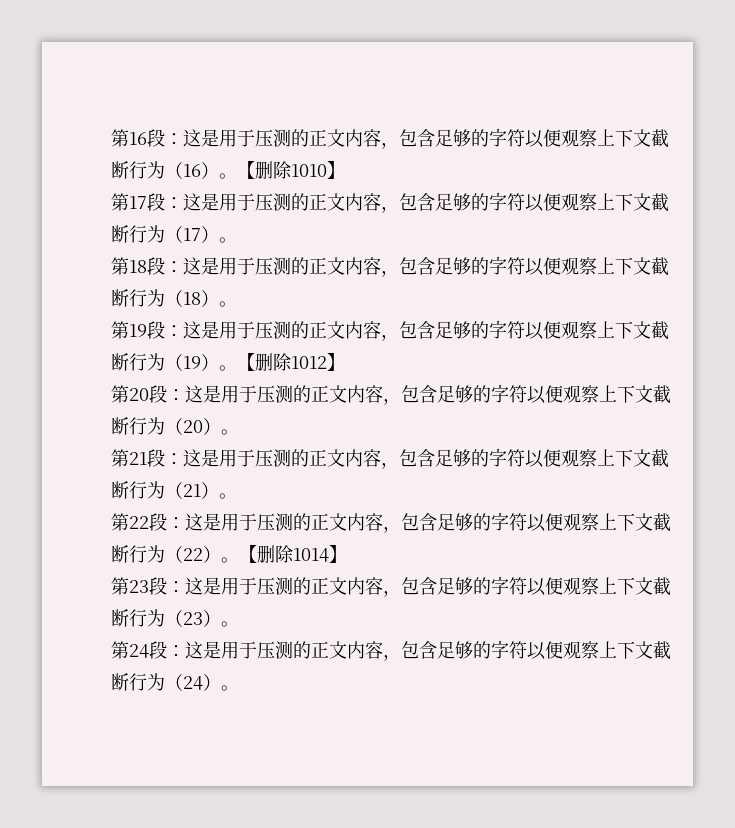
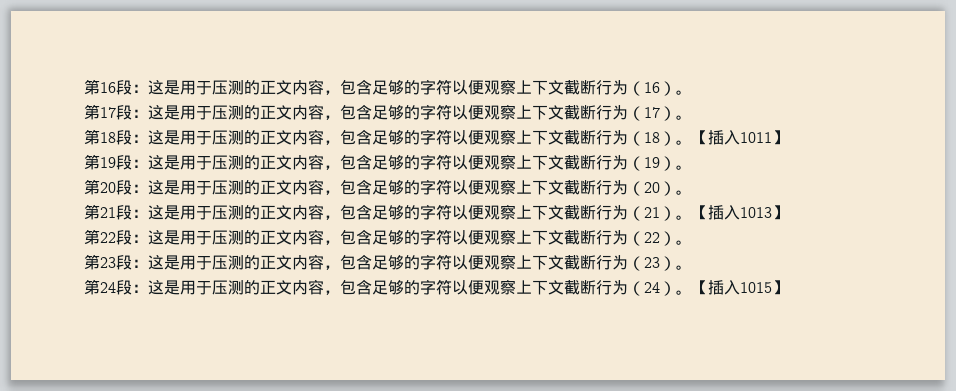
- 【删除1010】
+ 【插入1011】
- 【删除1012】
+ 【插入1013】
- 【删除1014】
+ 【插入1015】

